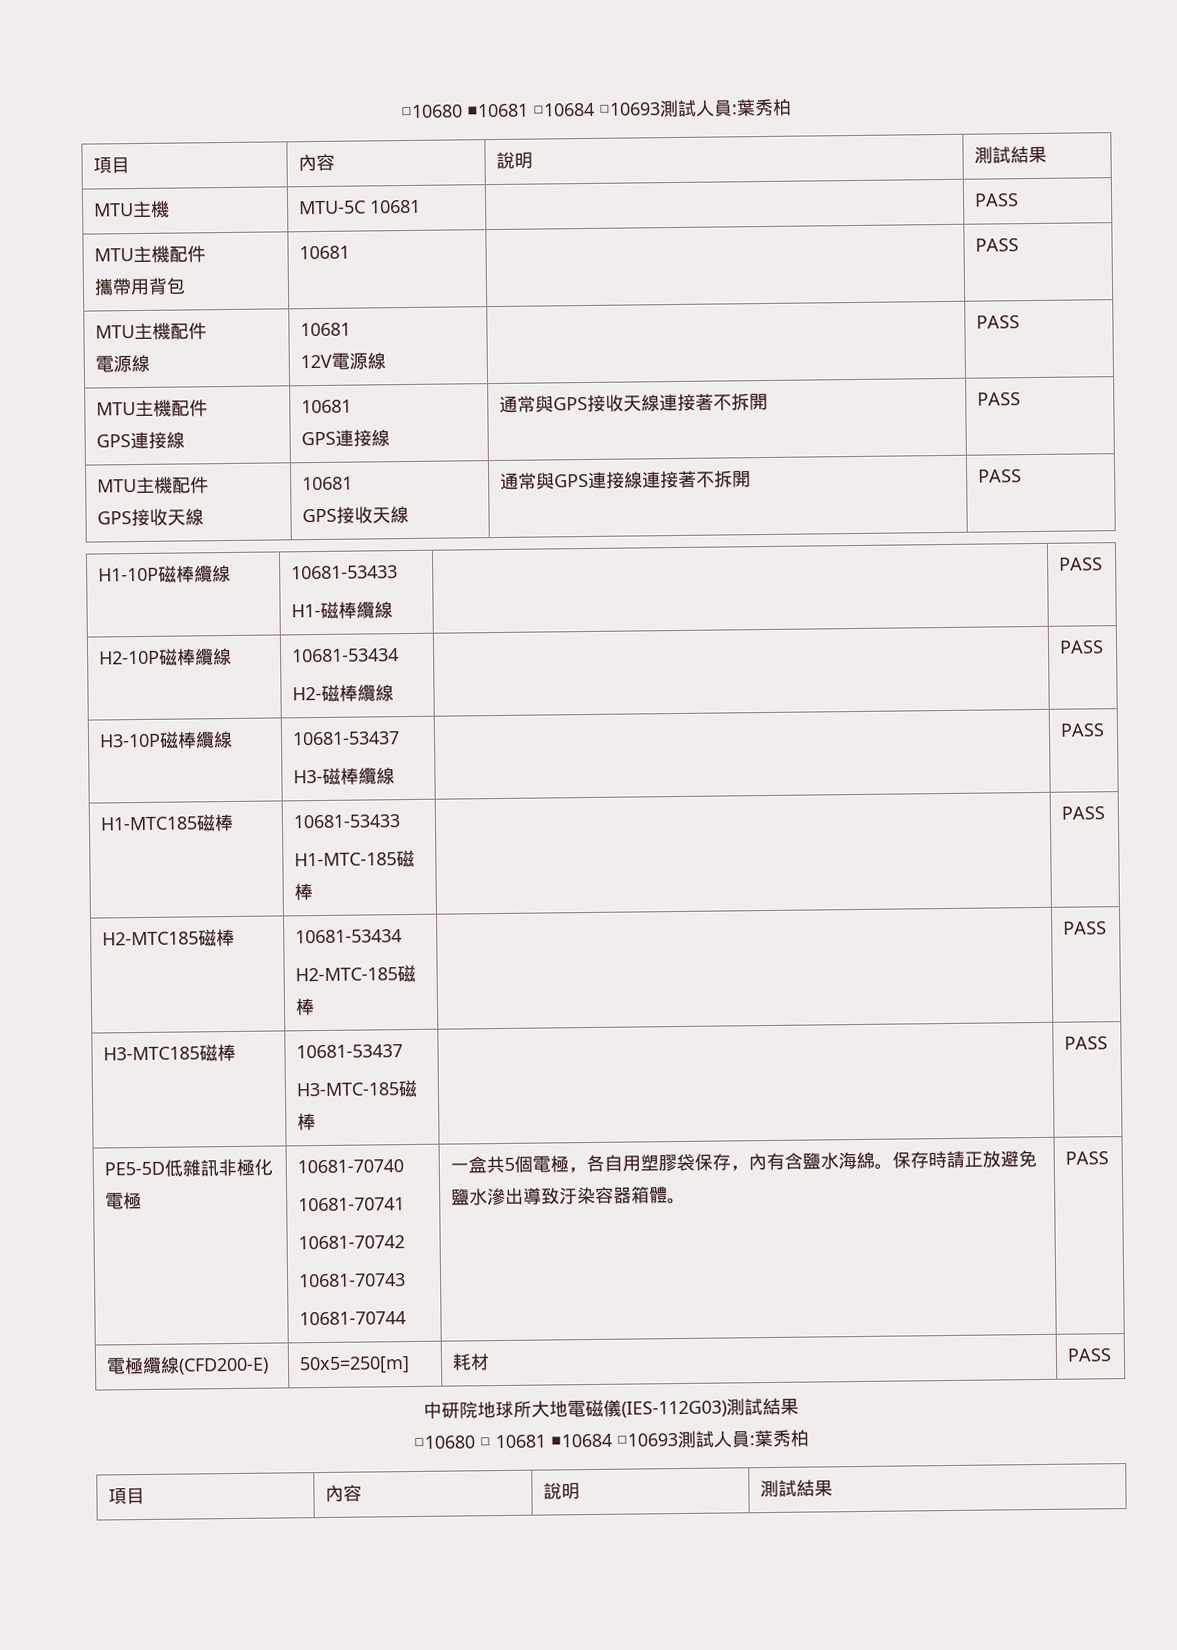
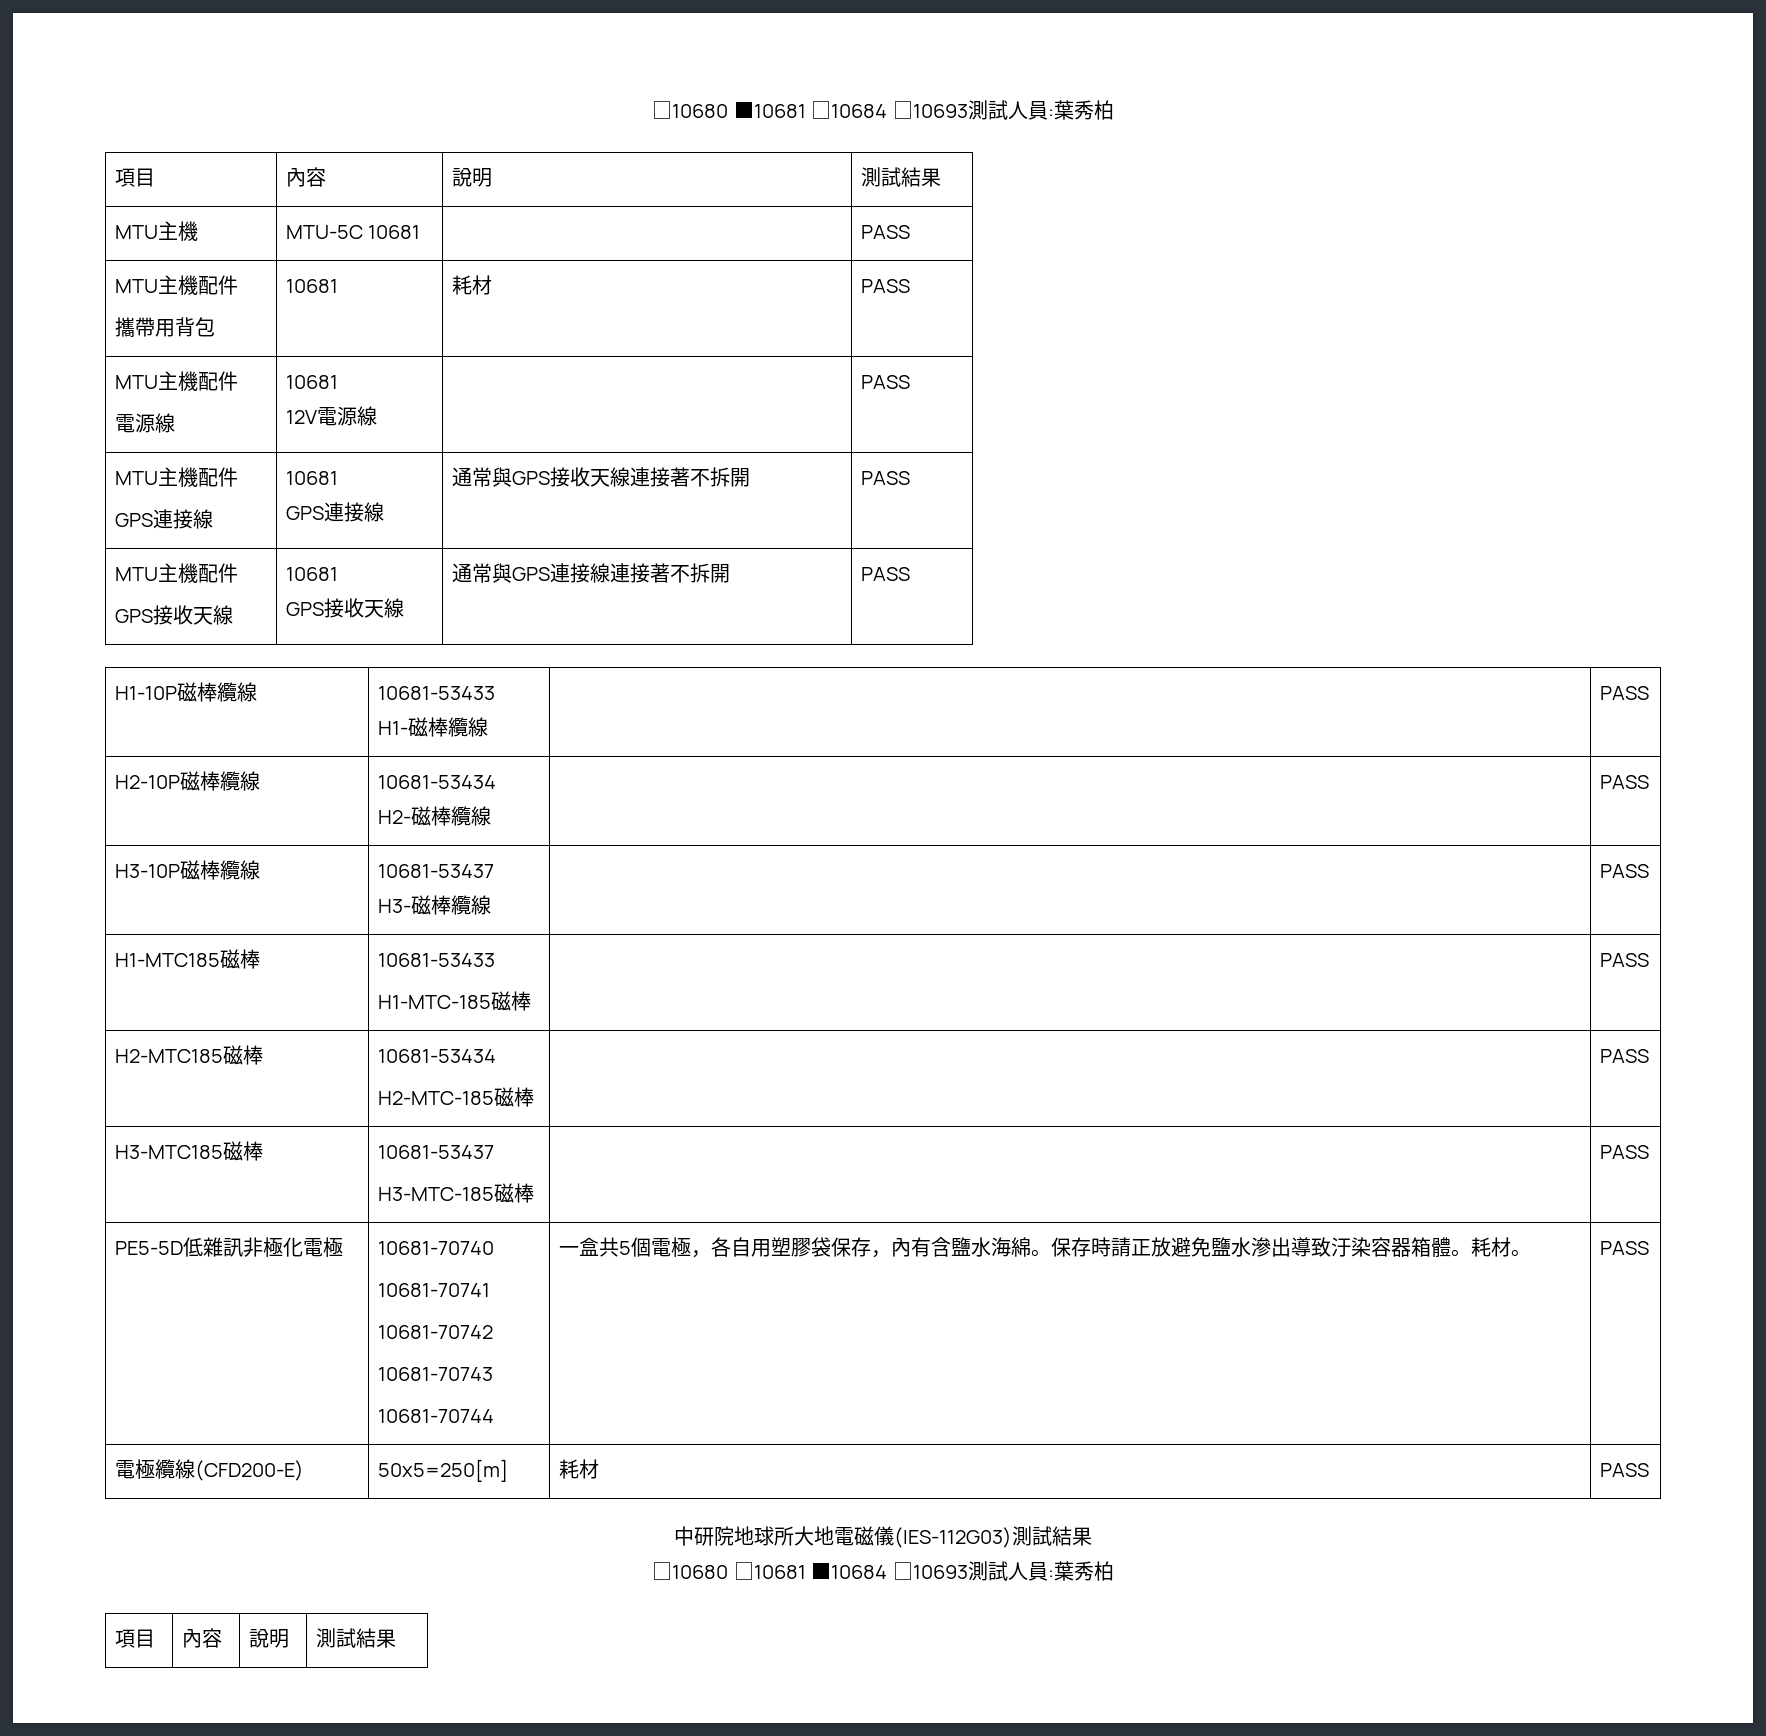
  MTU主機 | MTU-5C 10681 | | PASS
  MTU主機配件
- 攜帶用背包 | 10681 | | PASS
+ 攜帶用背包 | 10681 | 耗材 | PASS
  PE5-5D低雜訊非極化電極 | 10681-70740
  10681-70741
  10681-70742
  10681-70743
- 10681-70744 | 一盒共5個電極，各自用塑膠袋保存，內有含鹽水海綿。保存時請正放避免鹽水滲出導致汙染容器箱體。 | PASS
+ 10681-70744 | 一盒共5個電極，各自用塑膠袋保存，內有含鹽水海綿。保存時請正放避免鹽水滲出導致汙染容器箱體。耗材。 | PASS
- □10680 □ 10681 ■10684 □10693測試人員:葉秀柏
+ □10680 □10681 ■10684 □10693測試人員:葉秀柏

